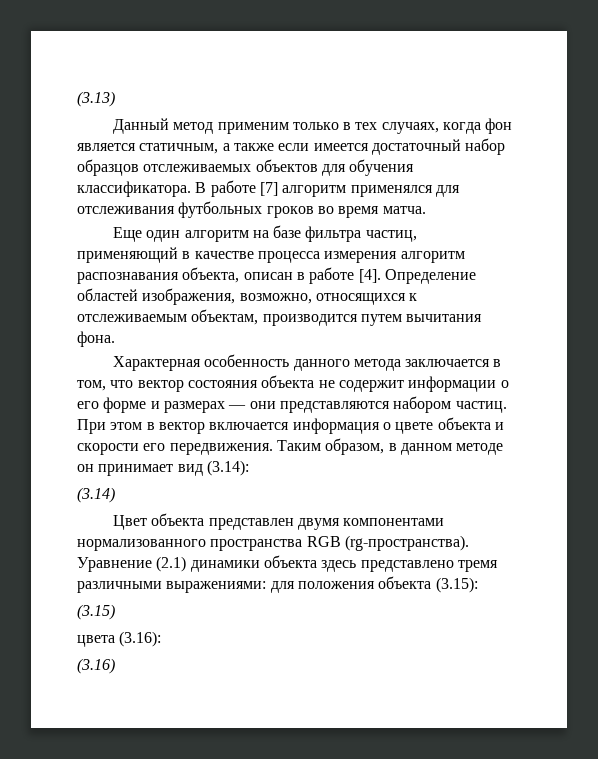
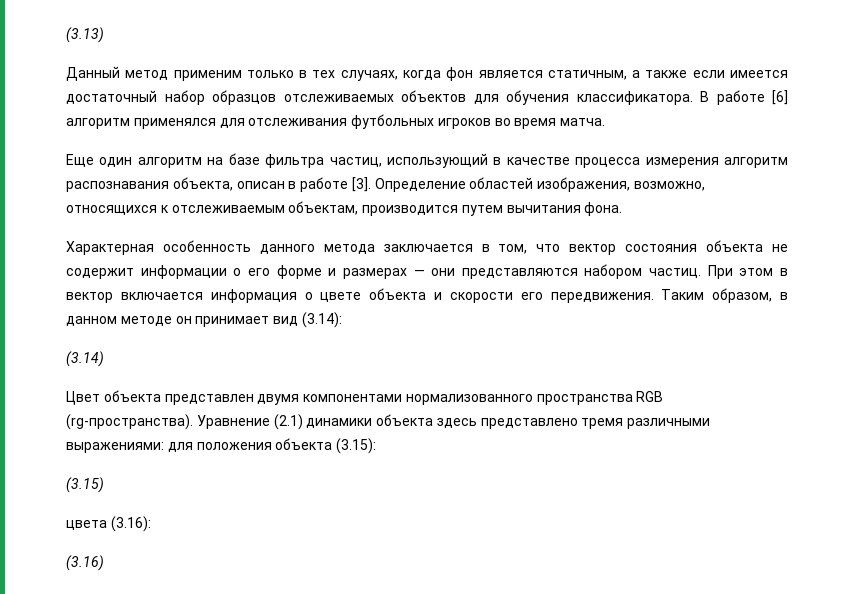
- В работе [7] алгоритм применялся для отслеживания футбольных гроков во время матча.
+ В работе [6] алгоритм применялся для отслеживания футбольных игроков во время матча.
- Еще один алгоритм на базе фильтра частиц, применяющий в качестве процесса измерения алгоритм распознавания объекта, описан в работе [4].
+ Еще один алгоритм на базе фильтра частиц, использующий в качестве процесса измерения алгоритм распознавания объекта, описан в работе [3].

